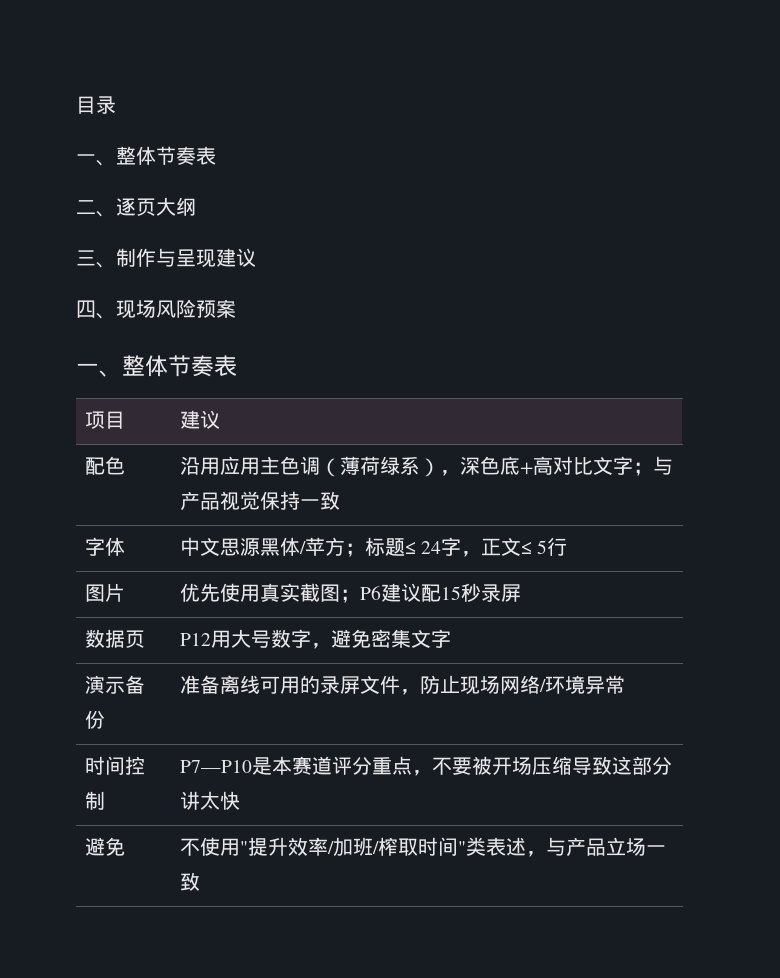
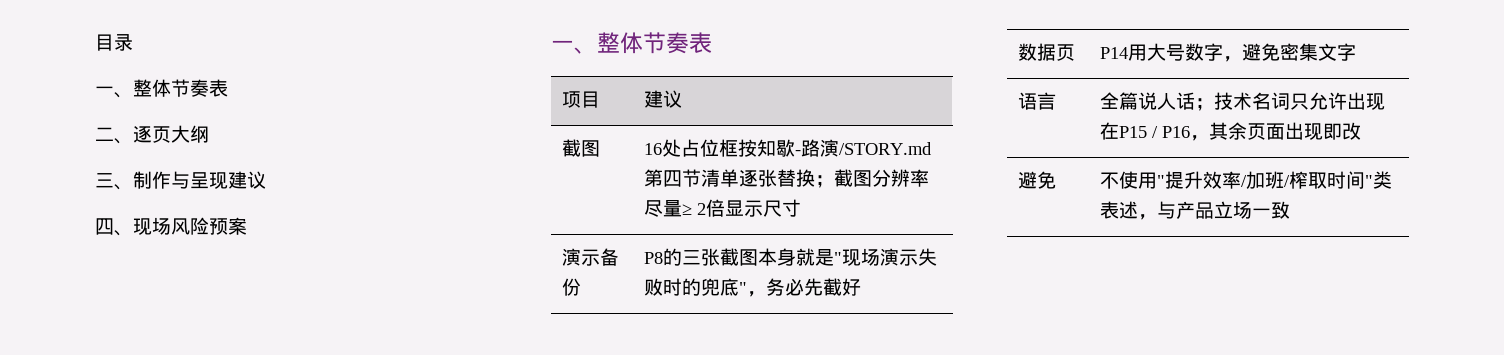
- 配色 | 沿用应用主色调（薄荷绿系），深色底+高对比文字；与产品视觉保持一致
- 字体 | 中文思源黑体/苹方；标题≤ 24字，正文≤ 5行
- 图片 | 优先使用真实截图；P6建议配15秒录屏
+ 截图 | 16处占位框按知歇-路演/STORY.md第四节清单逐张替换；截图分辨率尽量≥ 2倍显示尺寸
+ 演示备份 | P8的三张截图本身就是"现场演示失败时的兜底"，务必先截好
- 数据页 | P12用大号数字，避免密集文字
+ 数据页 | P14用大号数字，避免密集文字
- 演示备份 | 准备离线可用的录屏文件，防止现场网络/环境异常
- 时间控制 | P7—P10是本赛道评分重点，不要被开场压缩导致这部分讲太快
+ 语言 | 全篇说人话；技术名词只允许出现在P15 / P16，其余页面出现即改

